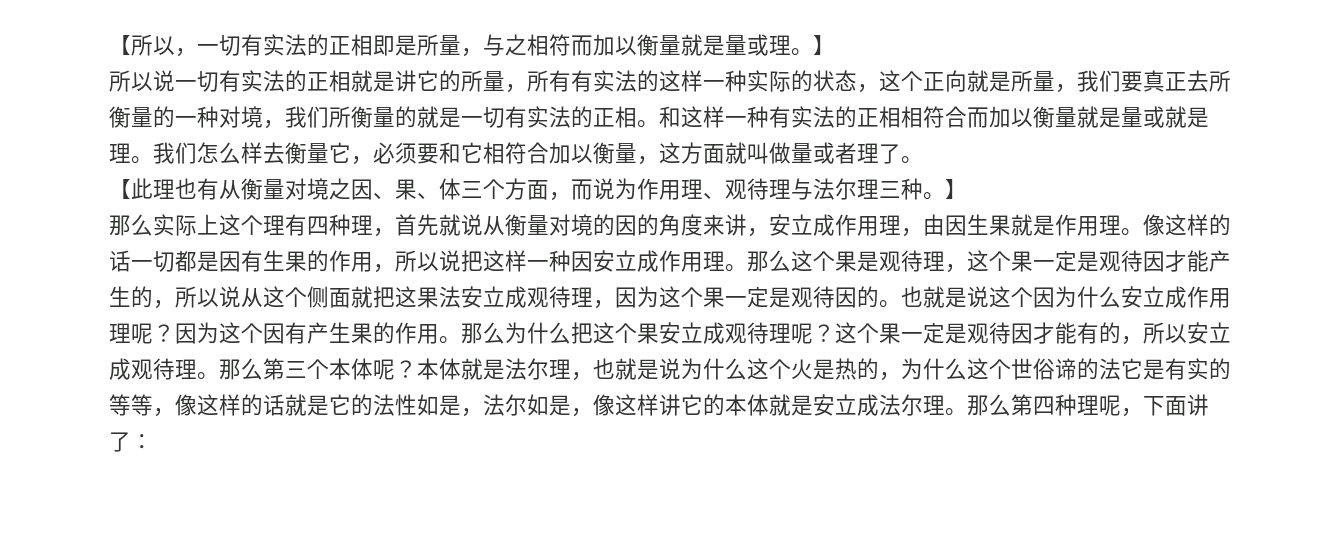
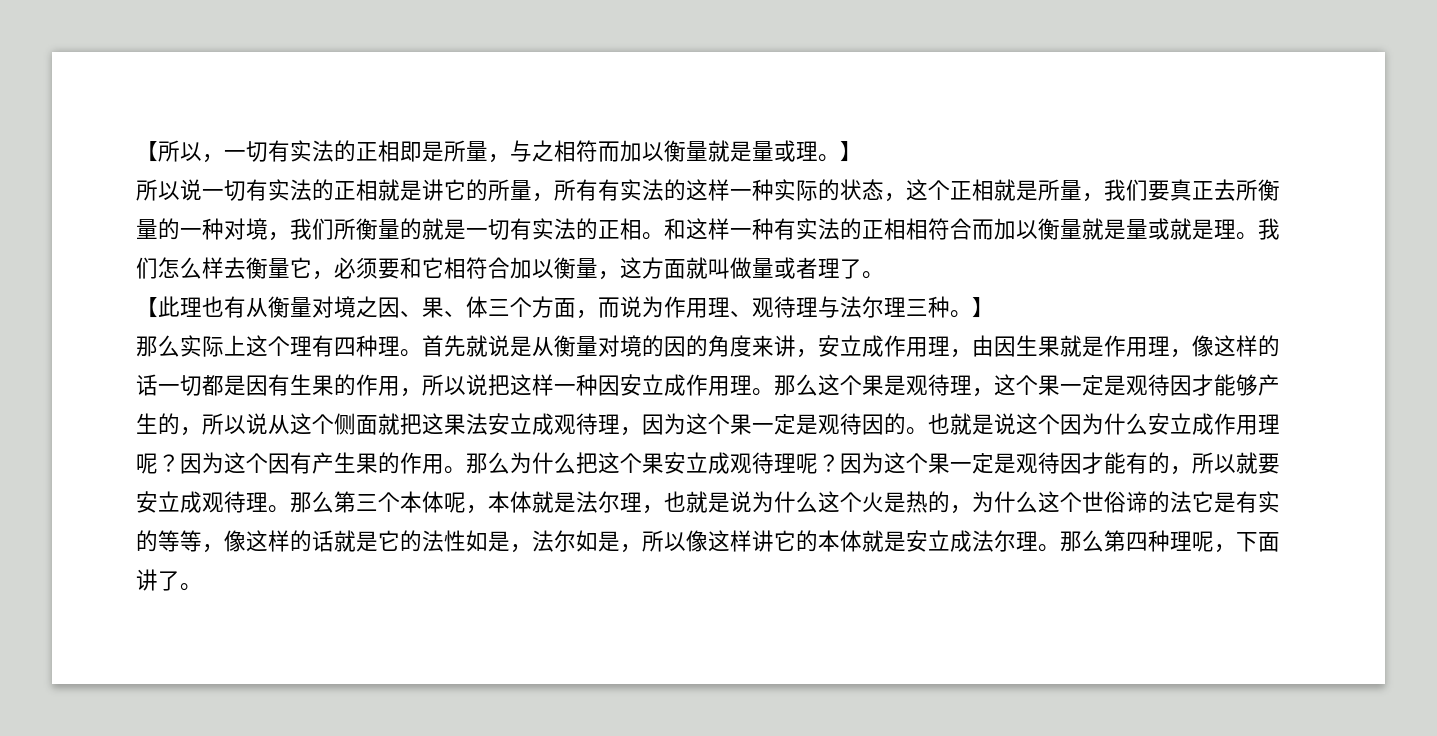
- 所以说一切有实法的正相就是讲它的所量，所有有实法的这样一种实际的状态，这个正向就是所量，我们要真正去所衡量的一种对境，我们所衡量的就是一切有实法的正相。
+ 所以说一切有实法的正相就是讲它的所量，所有有实法的这样一种实际的状态，这个正相就是所量，我们要真正去所衡量的一种对境，我们所衡量的就是一切有实法的正相。
- 那么实际上这个理有四种理，首先就说从衡量对境的因的角度来讲，安立成作用理，由因生果就是作用理。像这样的话一切都是因有生果的作用，所以说把这样一种因安立成作用理。
+ 那么实际上这个理有四种理。首先就说是从衡量对境的因的角度来讲，安立成作用理，由因生果就是作用理，像这样的话一切都是因有生果的作用，所以说把这样一种因安立成作用理。
- 那么这个果是观待理，这个果一定是观待因才能产生的，所以说从这个侧面就把这果法安立成观待理，因为这个果一定是观待因的。
+ 那么这个果是观待理，这个果一定是观待因才能够产生的，所以说从这个侧面就把这果法安立成观待理，因为这个果一定是观待因的。
- 这个果一定是观待因才能有的，所以安立成观待理。
+ 因为这个果一定是观待因才能有的，所以就要安立成观待理。
- 那么第三个本体呢？本体就是法尔理，也就是说为什么这个火是热的，为什么这个世俗谛的法它是有实的等等，像这样的话就是它的法性如是，法尔如是，像这样讲它的本体就是安立成法尔理。
+ 那么第三个本体呢，本体就是法尔理，也就是说为什么这个火是热的，为什么这个世俗谛的法它是有实的等等，像这样的话就是它的法性如是，法尔如是，所以像这样讲它的本体就是安立成法尔理。
- 那么第四种理呢，下面讲了：
+ 那么第四种理呢，下面讲了。

